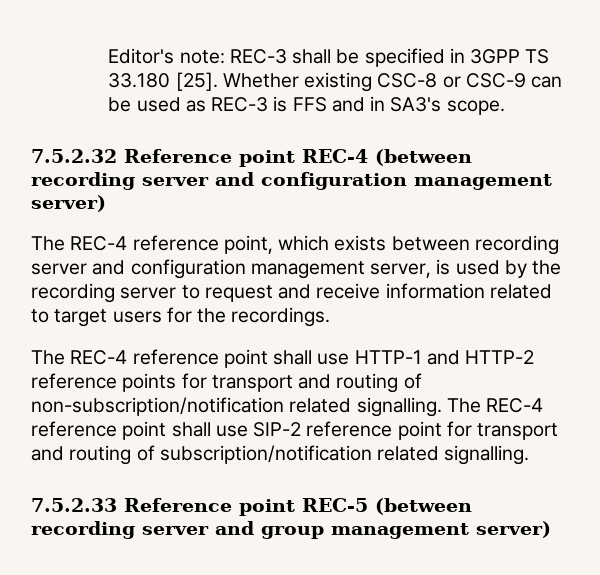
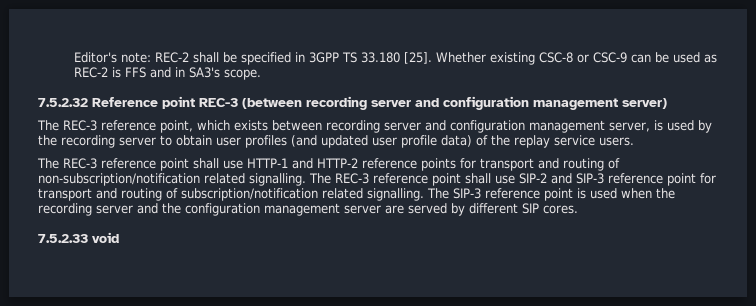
- Editor's note: REC-3 shall be specified in 3GPP TS 33.180 [25].
+ Editor's note: REC-2 shall be specified in 3GPP TS 33.180 [25].
- Whether existing CSC-8 or CSC-9 can be used as REC-3 is FFS and in SA3's scope.
+ Whether existing CSC-8 or CSC-9 can be used as REC-2 is FFS and in SA3's scope.
- 7.5.2.32 Reference point REC-4 (between recording server and configuration management server)
+ 7.5.2.32 Reference point REC-3 (between recording server and configuration management server)
- The REC-4 reference point, which exists between recording server and configuration management server, is used by the recording server to request and receive information related to target users for the recordings.
- The REC-4 reference point shall use HTTP-1 and HTTP-2 reference points for transport and routing of non-subscription/notification related signalling.
+ The REC-3 reference point, which exists between recording server and configuration management server, is used by the recording server to obtain user profiles (and updated user profile data) of the replay service users.
+ The REC-3 reference point shall use HTTP-1 and HTTP-2 reference points for transport and routing of non-subscription/notification related signalling.
- The REC-4 reference point shall use SIP-2 reference point for transport and routing of subscription/notification related signalling.
- 7.5.2.33 Reference point REC-5 (between recording server and group management server)
+ The REC-3 reference point shall use SIP-2 and SIP-3 reference point for transport and routing of subscription/notification related signalling. The SIP-3 reference point is used when the recording server and the configuration management server are served by different SIP cores.
+ 7.5.2.33 void

